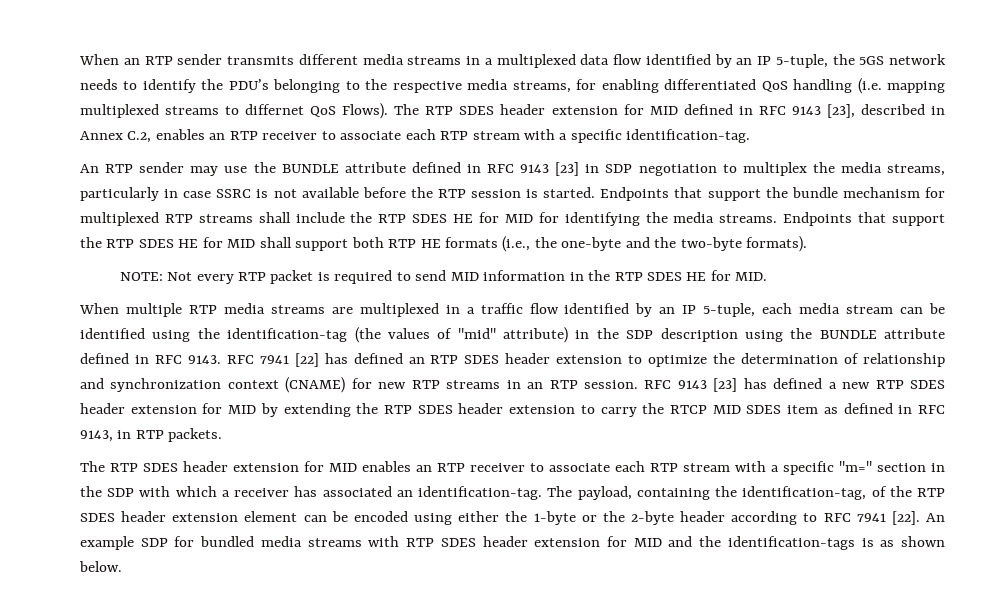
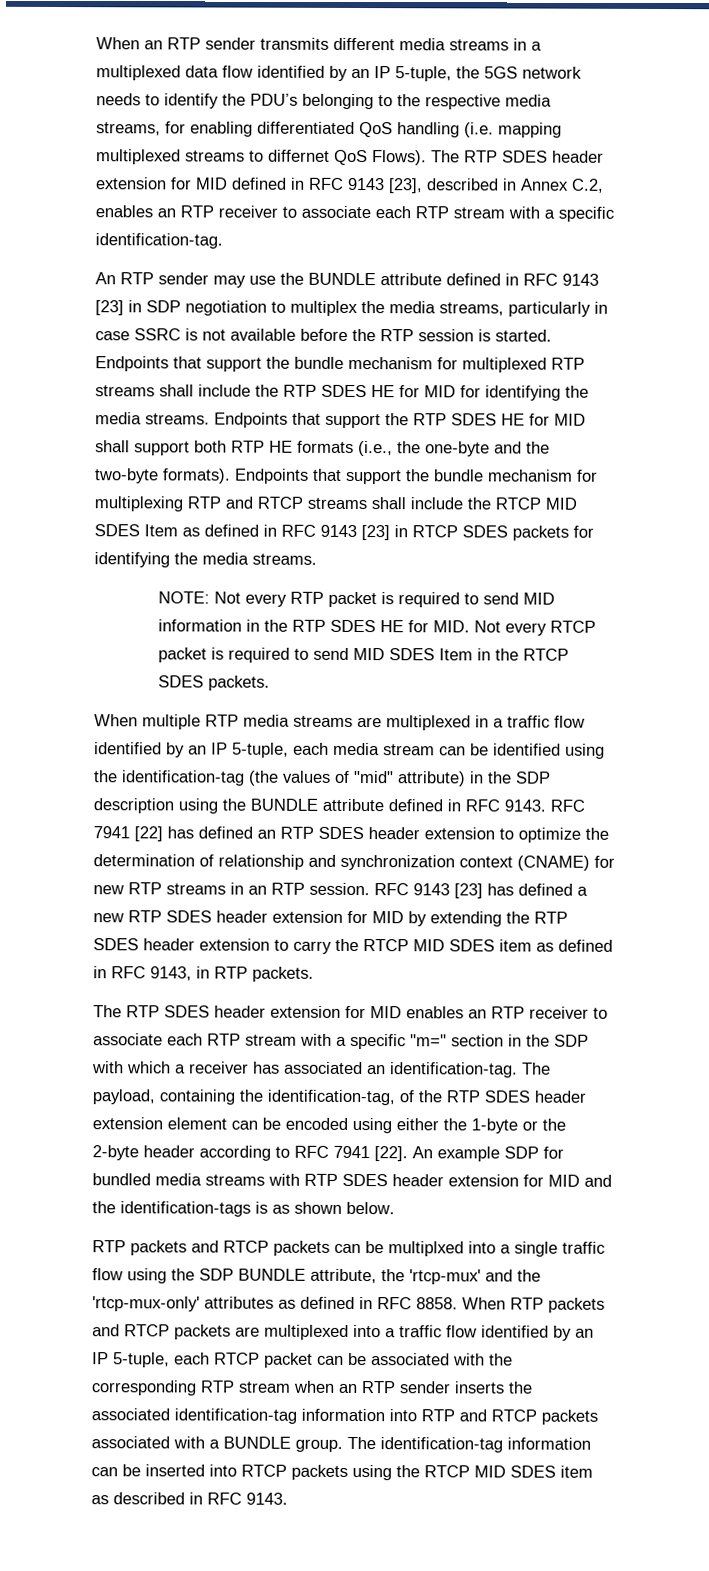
+ Endpoints that support the bundle mechanism for multiplexing RTP and RTCP streams shall include the RTCP MID SDES Item as defined in RFC 9143 [23] in RTCP SDES packets for identifying the media streams.
- NOTE: Not every RTP packet is required to send MID information in the RTP SDES HE for MID.
+ NOTE: Not every RTP packet is required to send MID information in the RTP SDES HE for MID. Not every RTCP packet is required to send MID SDES Item in the RTCP SDES packets.
+ RTP packets and RTCP packets can be multiplxed into a single traffic flow using the SDP BUNDLE attribute, the 'rtcp-mux' and the 'rtcp-mux-only' attributes as defined in RFC 8858. When RTP packets and RTCP packets are multiplexed into a traffic flow identified by an IP 5-tuple, each RTCP packet can be associated with the corresponding RTP stream when an RTP sender inserts the associated identification-tag information into RTP and RTCP packets associated with a BUNDLE group. The identification-tag information can be inserted into RTCP packets using the RTCP MID SDES item as described in RFC 9143.

